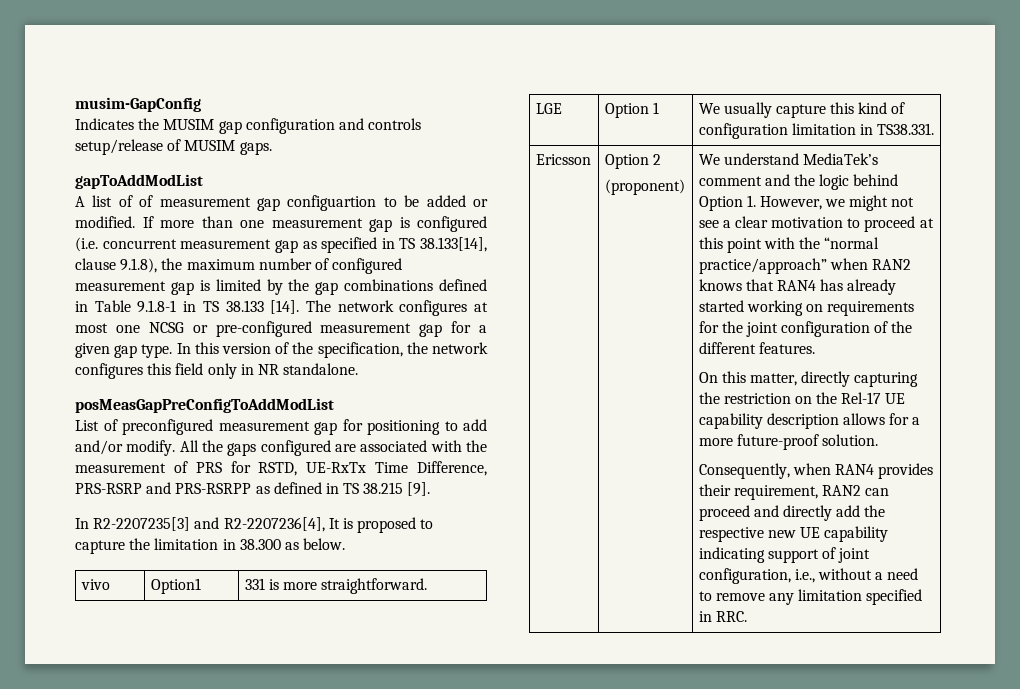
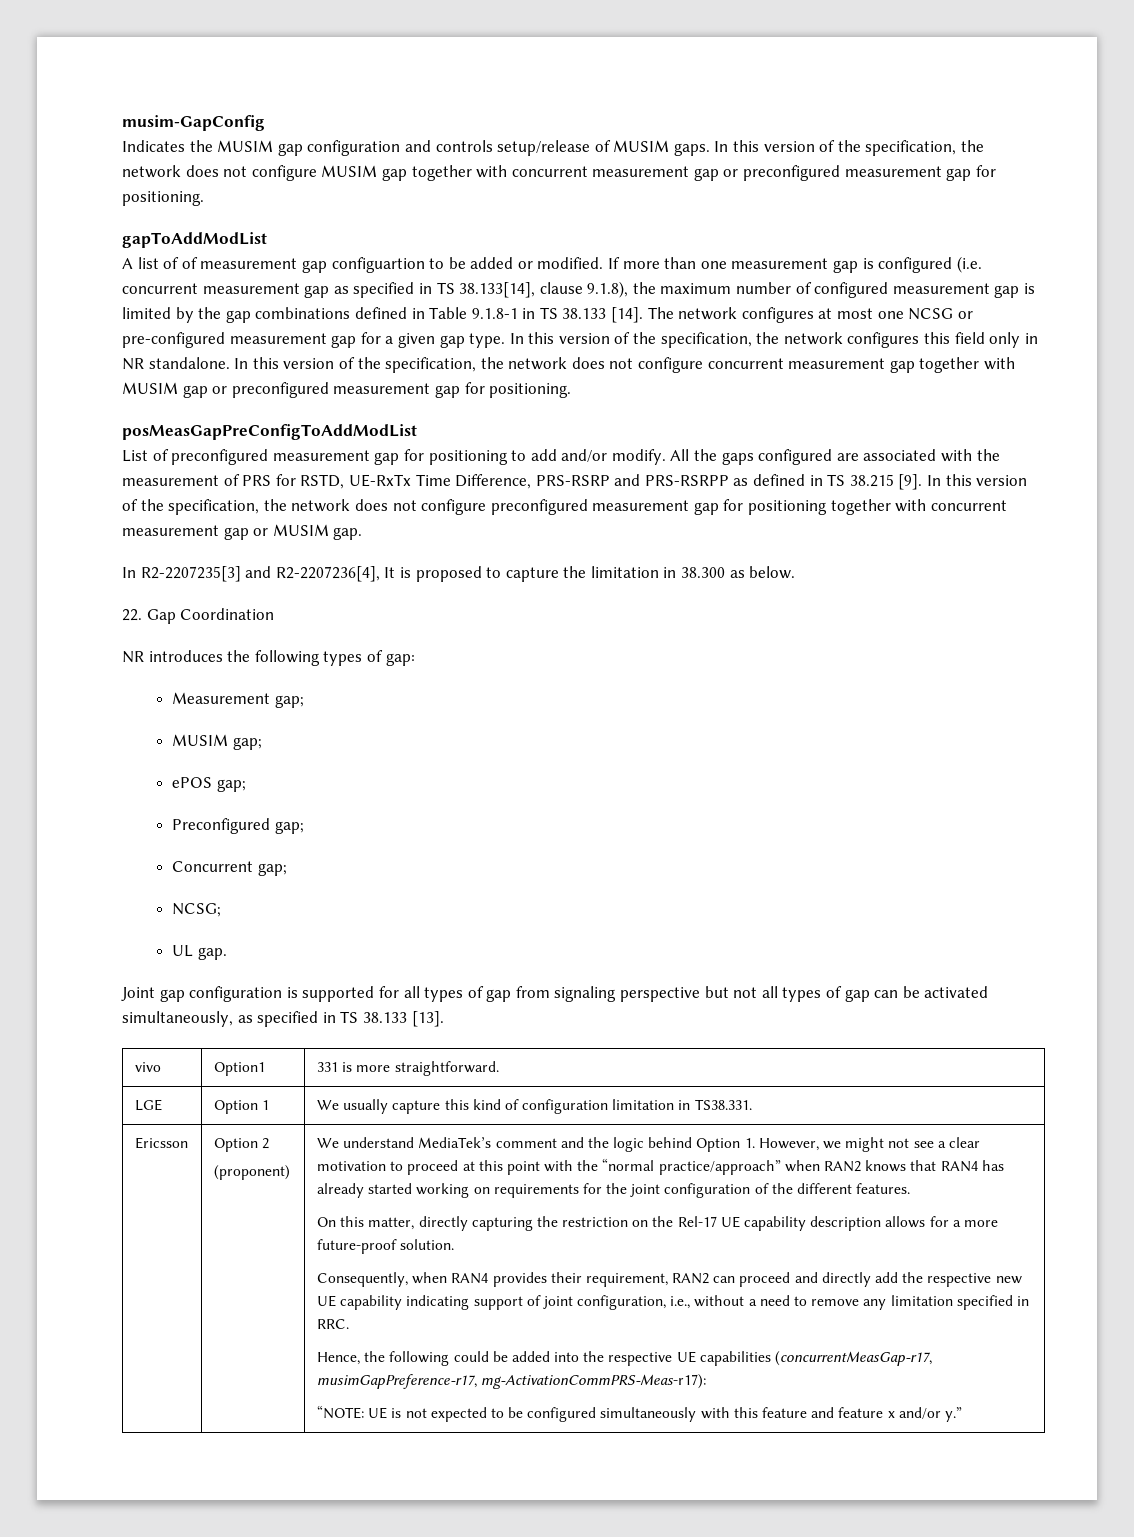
+ In this version of the specification, the network does not configure MUSIM gap together with concurrent measurement gap or preconfigured measurement gap for positioning.
+ In this version of the specification, the network does not configure concurrent measurement gap together with MUSIM gap or preconfigured measurement gap for positioning.
+ In this version of the specification, the network does not configure preconfigured measurement gap for positioning together with concurrent measurement gap or MUSIM gap.
+ 22. Gap Coordination
+ NR introduces the following types of gap:
+ Measurement gap;
+ MUSIM gap;
+ ePOS gap;
+ Preconfigured gap;
+ Concurrent gap;
+ NCSG;
+ UL gap.
+ Joint gap configuration is supported for all types of gap from signaling perspective but not all types of gap can be activated simultaneously, as specified in TS 38.133 [13].
+ Hence, the following could be added into the respective UE capabilities (concurrentMeasGap-r17, musimGapPreference-r17, mg-ActivationCommPRS-Meas-r17):
+ “NOTE: UE is not expected to be configured simultaneously with this feature and feature x and/or y.”

